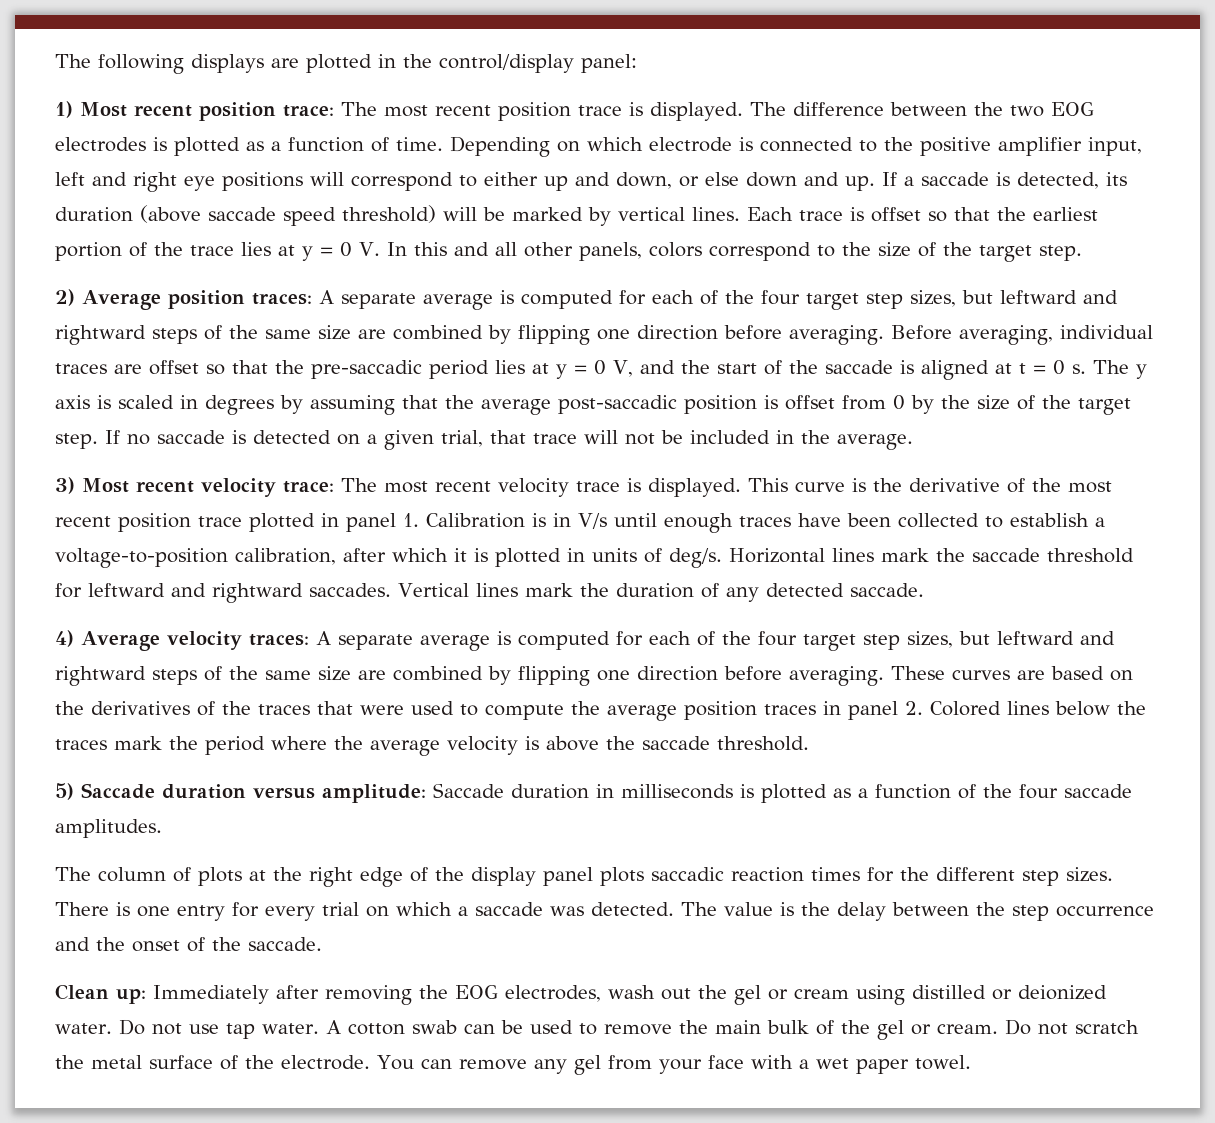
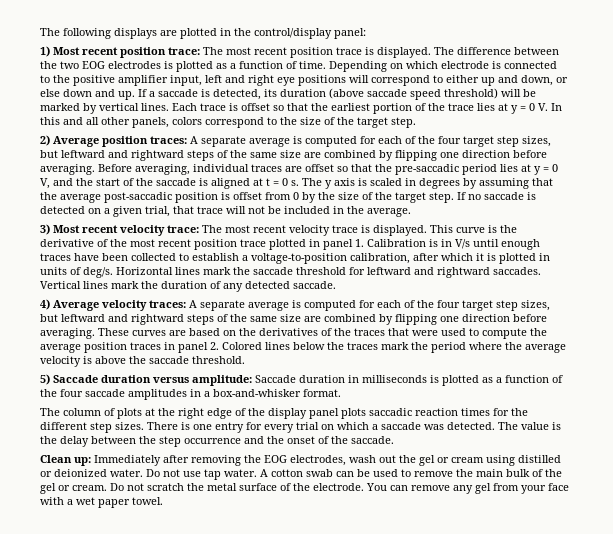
- 5) Saccade duration versus amplitude: Saccade duration in milliseconds is plotted as a function of the four saccade amplitudes.
+ 5) Saccade duration versus amplitude: Saccade duration in milliseconds is plotted as a function of the four saccade amplitudes in a box-and-whisker format.

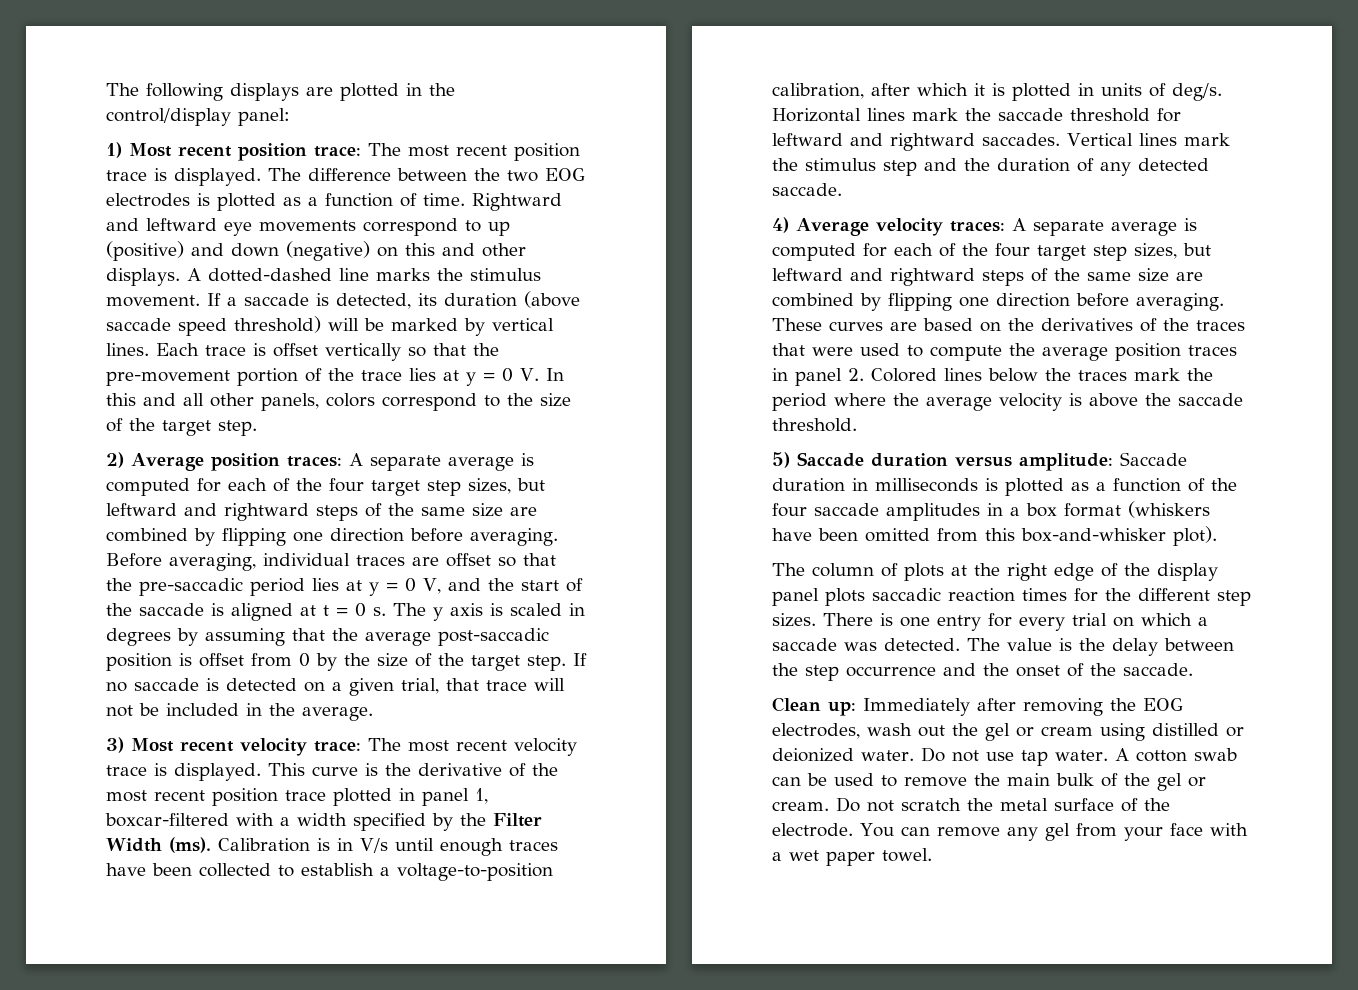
- Depending on which electrode is connected to the positive amplifier input, left and right eye positions will correspond to either up and down, or else down and up.
+ Rightward and leftward eye movements correspond to up (positive) and down (negative) on this and other displays. A dotted-dashed line marks the stimulus movement.
- Each trace is offset so that the earliest portion of the trace lies at y = 0 V. In this and all other panels, colors correspond to the size of the target step.
+ Each trace is offset vertically so that the pre-movement portion of the trace lies at y = 0 V. In this and all other panels, colors correspond to the size of the target step.
- This curve is the derivative of the most recent position trace plotted in panel 1. Calibration is in V/s until enough traces have been collected to establish a voltage-to-position calibration, after which it is plotted in units of deg/s.
+ This curve is the derivative of the most recent position trace plotted in panel 1, boxcar-filtered with a width specified by the Filter Width (ms). Calibration is in V/s until enough traces have been collected to establish a voltage-to-position calibration, after which it is plotted in units of deg/s.
- Vertical lines mark the duration of any detected saccade.
+ Vertical lines mark the stimulus step and the duration of any detected saccade.
- 5) Saccade duration versus amplitude: Saccade duration in milliseconds is plotted as a function of the four saccade amplitudes in a box-and-whisker format.
+ 5) Saccade duration versus amplitude: Saccade duration in milliseconds is plotted as a function of the four saccade amplitudes in a box format (whiskers have been omitted from this box-and-whisker plot).

